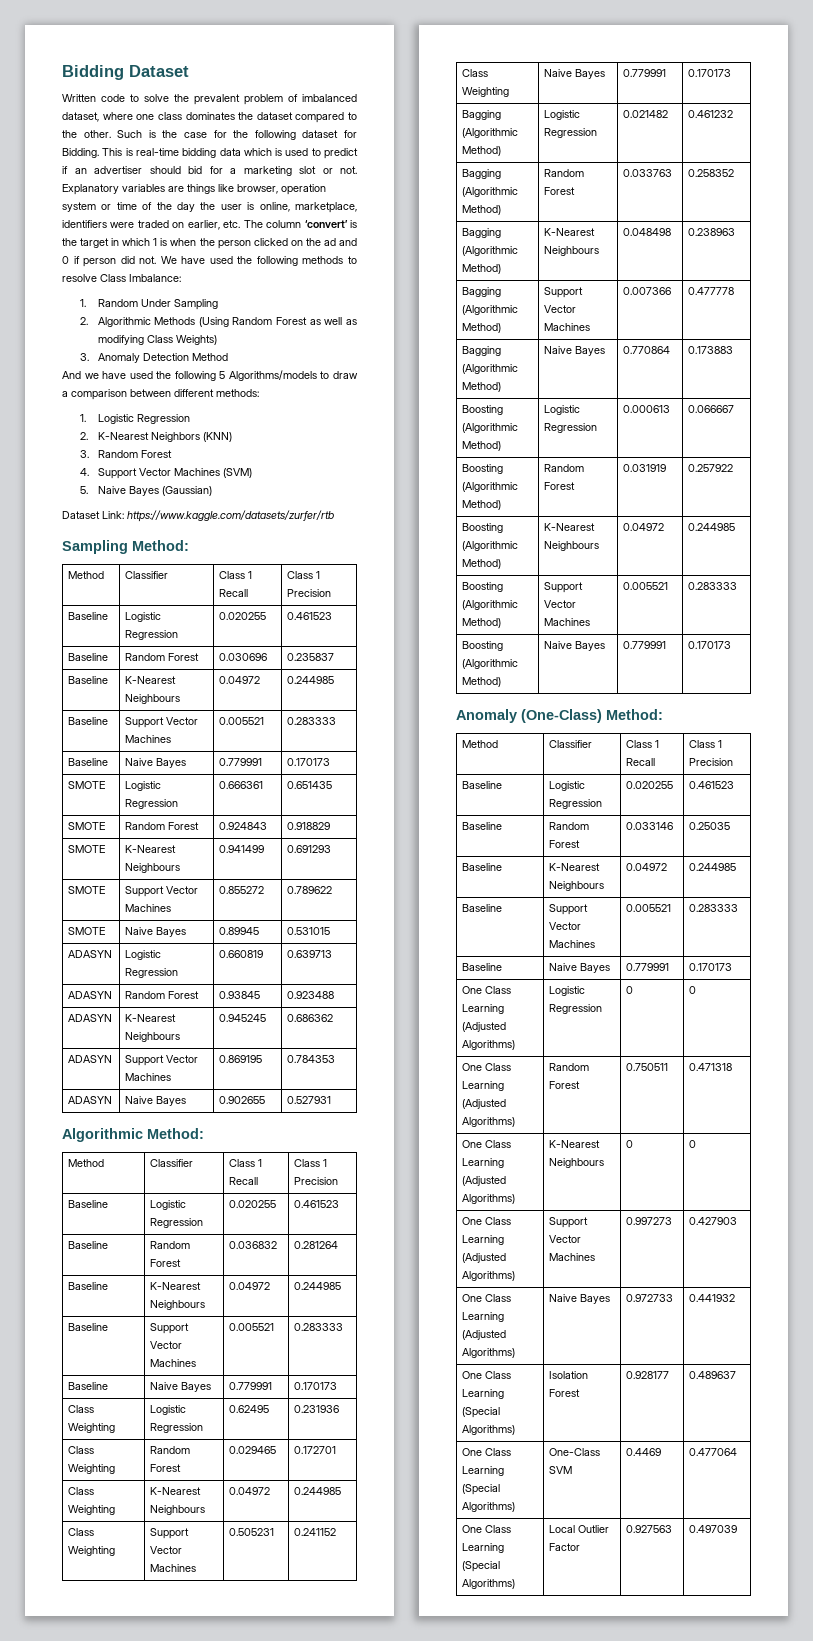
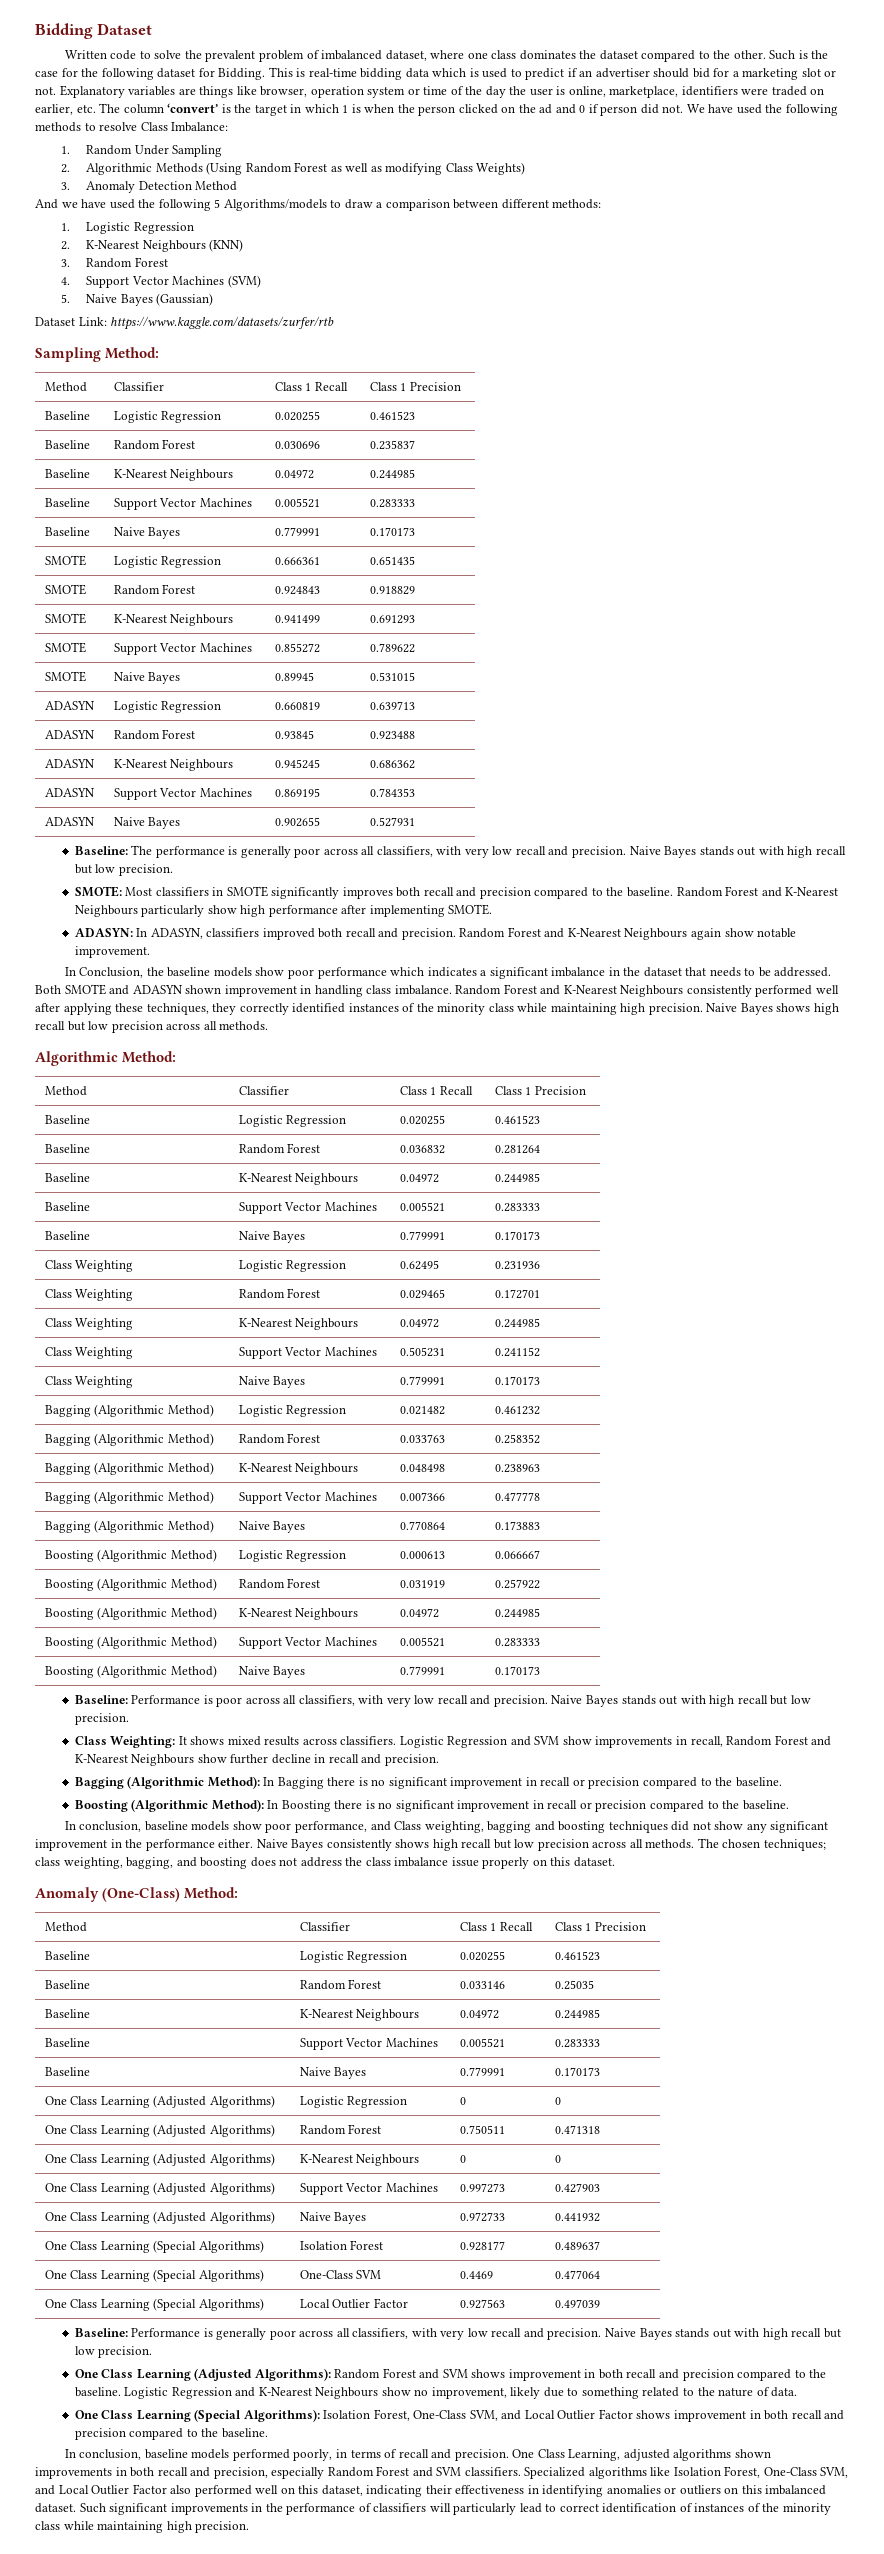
- 2. K-Nearest Neighbors (KNN)
+ 2. K-Nearest Neighbours (KNN)
+ Baseline: The performance is generally poor across all classifiers, with very low recall and precision. Naive Bayes stands out with high recall but low precision.
+ SMOTE: Most classifiers in SMOTE significantly improves both recall and precision compared to the baseline. Random Forest and K-Nearest Neighbours particularly show high performance after implementing SMOTE.
+ ADASYN: In ADASYN, classifiers improved both recall and precision. Random Forest and K-Nearest Neighbours again show notable improvement.
+ In Conclusion, the baseline models show poor performance which indicates a significant imbalance in the dataset that needs to be addressed. Both SMOTE and ADASYN shown improvement in handling class imbalance. Random Forest and K-Nearest Neighbours consistently performed well after applying these techniques, they correctly identified instances of the minority class while maintaining high precision. Naive Bayes shows high recall but low precision across all methods.
+ Baseline: Performance is poor across all classifiers, with very low recall and precision. Naive Bayes stands out with high recall but low precision.
+ Class Weighting: It shows mixed results across classifiers. Logistic Regression and SVM show improvements in recall, Random Forest and K-Nearest Neighbours show further decline in recall and precision.
+ Bagging (Algorithmic Method): In Bagging there is no significant improvement in recall or precision compared to the baseline.
+ Boosting (Algorithmic Method): In Boosting there is no significant improvement in recall or precision compared to the baseline.
+ In conclusion, baseline models show poor performance, and Class weighting, bagging and boosting techniques did not show any significant improvement in the performance either. Naive Bayes consistently shows high recall but low precision across all methods. The chosen techniques; class weighting, bagging, and boosting does not address the class imbalance issue properly on this dataset.
+ Baseline: Performance is generally poor across all classifiers, with very low recall and precision. Naive Bayes stands out with high recall but low precision.
+ One Class Learning (Adjusted Algorithms): Random Forest and SVM shows improvement in both recall and precision compared to the baseline. Logistic Regression and K-Nearest Neighbours show no improvement, likely due to something related to the nature of data.
+ One Class Learning (Special Algorithms): Isolation Forest, One-Class SVM, and Local Outlier Factor shows improvement in both recall and precision compared to the baseline.
+ In conclusion, baseline models performed poorly, in terms of recall and precision. One Class Learning, adjusted algorithms shown improvements in both recall and precision, especially Random Forest and SVM classifiers. Specialized algorithms like Isolation Forest, One-Class SVM, and Local Outlier Factor also performed well on this dataset, indicating their effectiveness in identifying anomalies or outliers on this imbalanced dataset. Such significant improvements in the performance of classifiers will particularly lead to correct identification of instances of the minority class while maintaining high precision.

